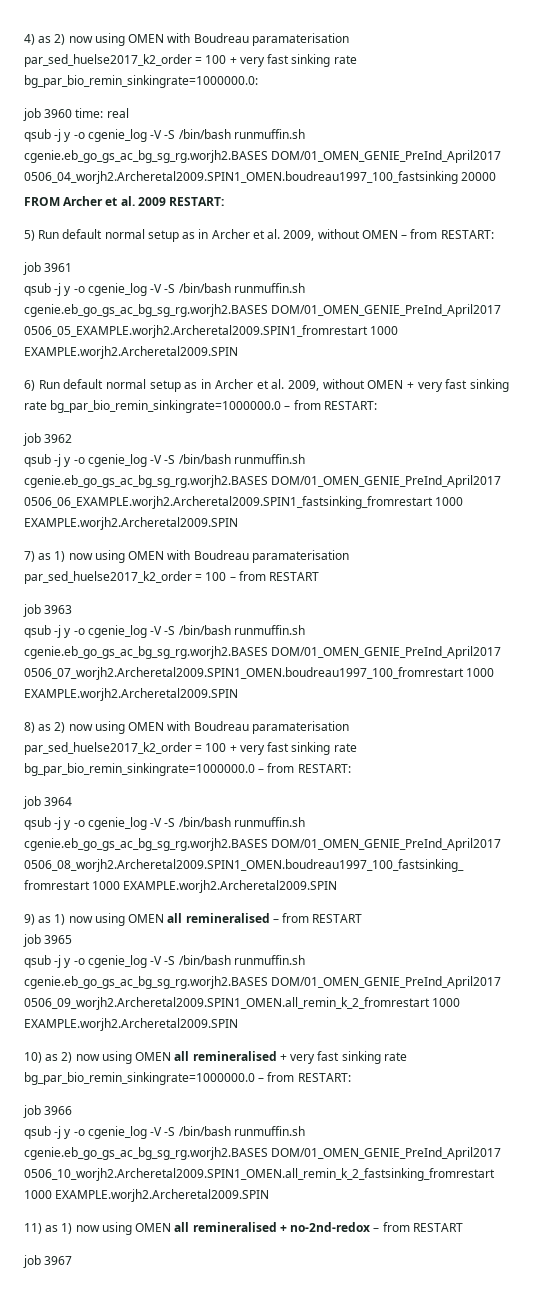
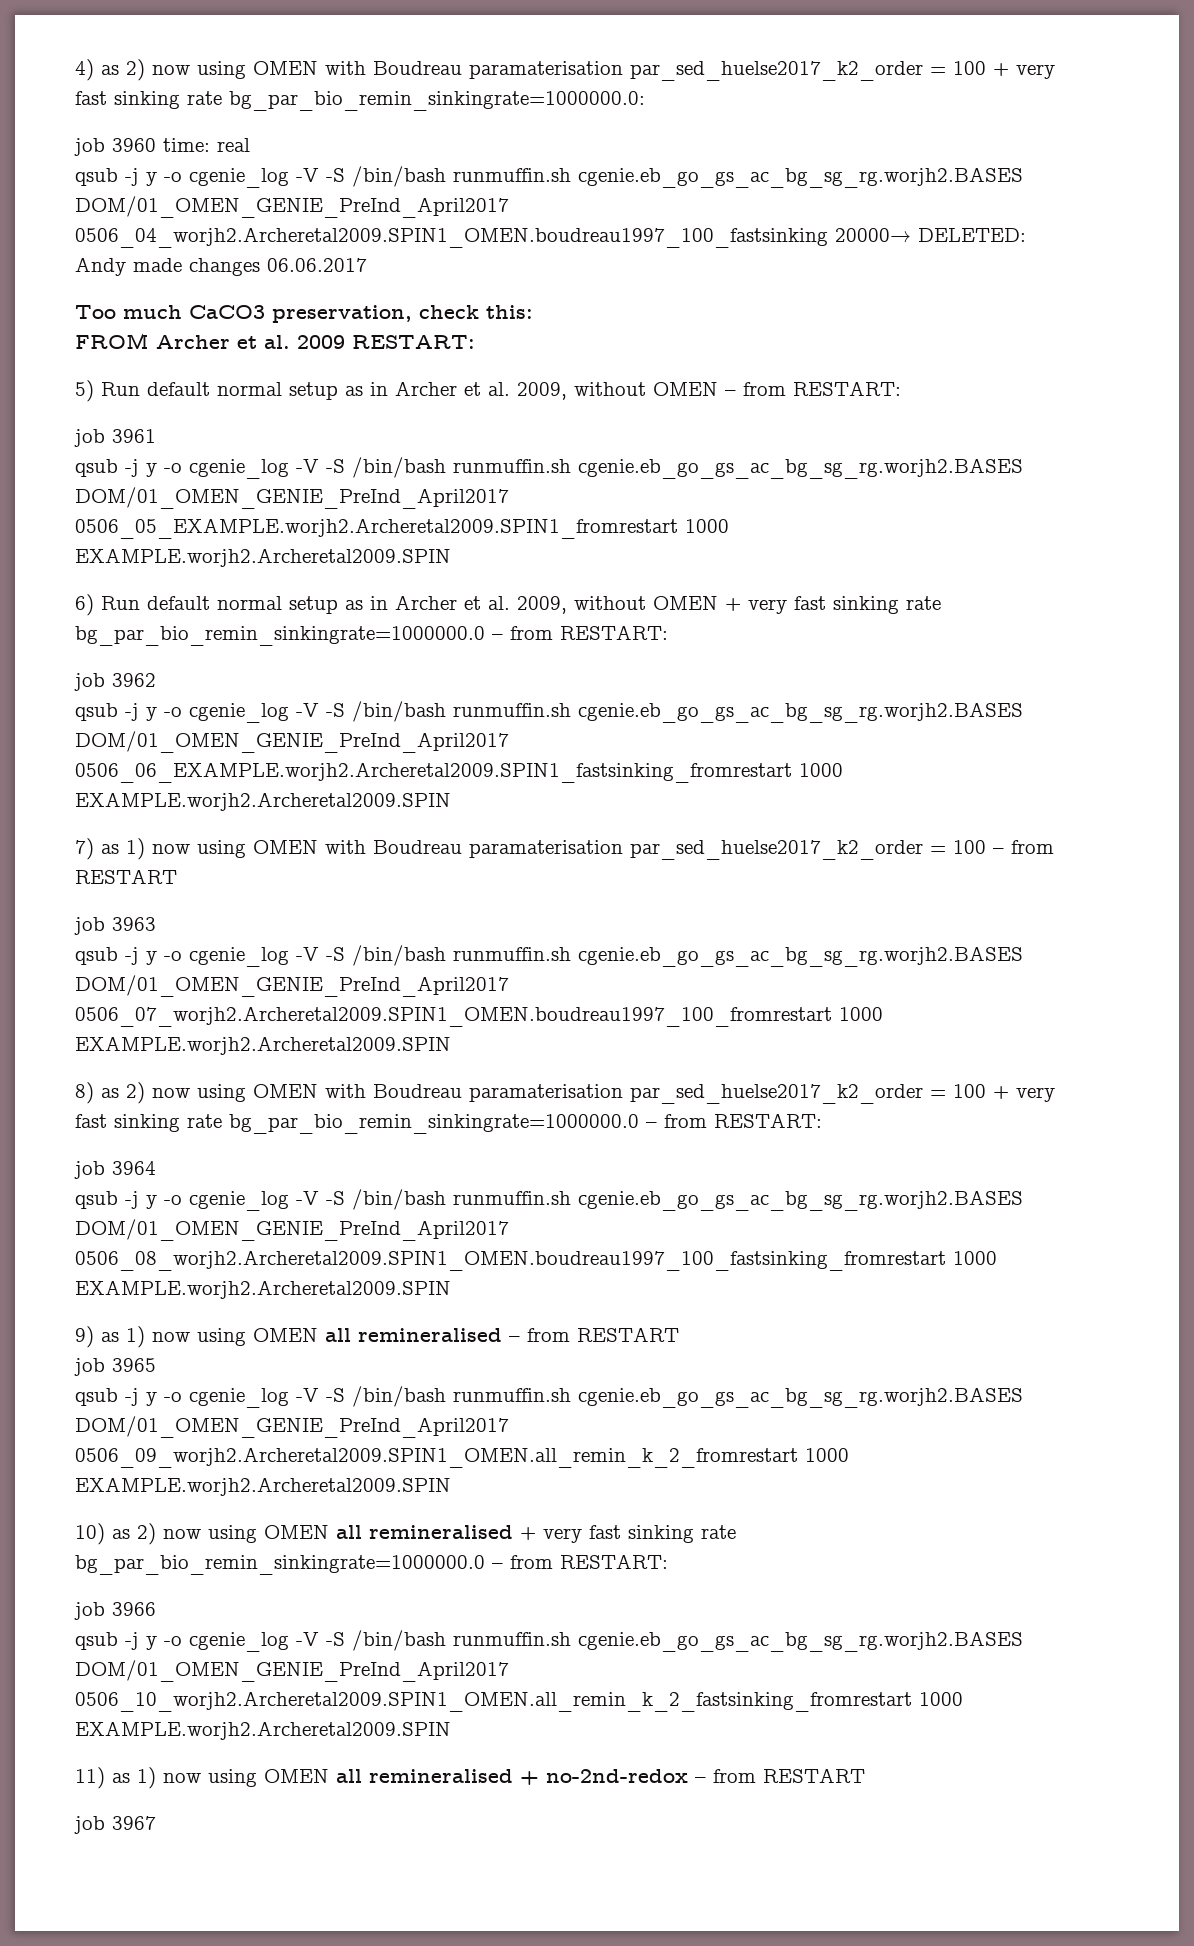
- qsub -j y -o cgenie_log -V -S /bin/bash runmuffin.sh cgenie.eb_go_gs_ac_bg_sg_rg.worjh2.BASES DOM/01_OMEN_GENIE_PreInd_April2017 0506_04_worjh2.Archeretal2009.SPIN1_OMEN.boudreau1997_100_fastsinking 20000
+ qsub -j y -o cgenie_log -V -S /bin/bash runmuffin.sh cgenie.eb_go_gs_ac_bg_sg_rg.worjh2.BASES DOM/01_OMEN_GENIE_PreInd_April2017 0506_04_worjh2.Archeretal2009.SPIN1_OMEN.boudreau1997_100_fastsinking 20000→ DELETED: Andy made changes 06.06.2017
+ Too much CaCO3 preservation, check this:

